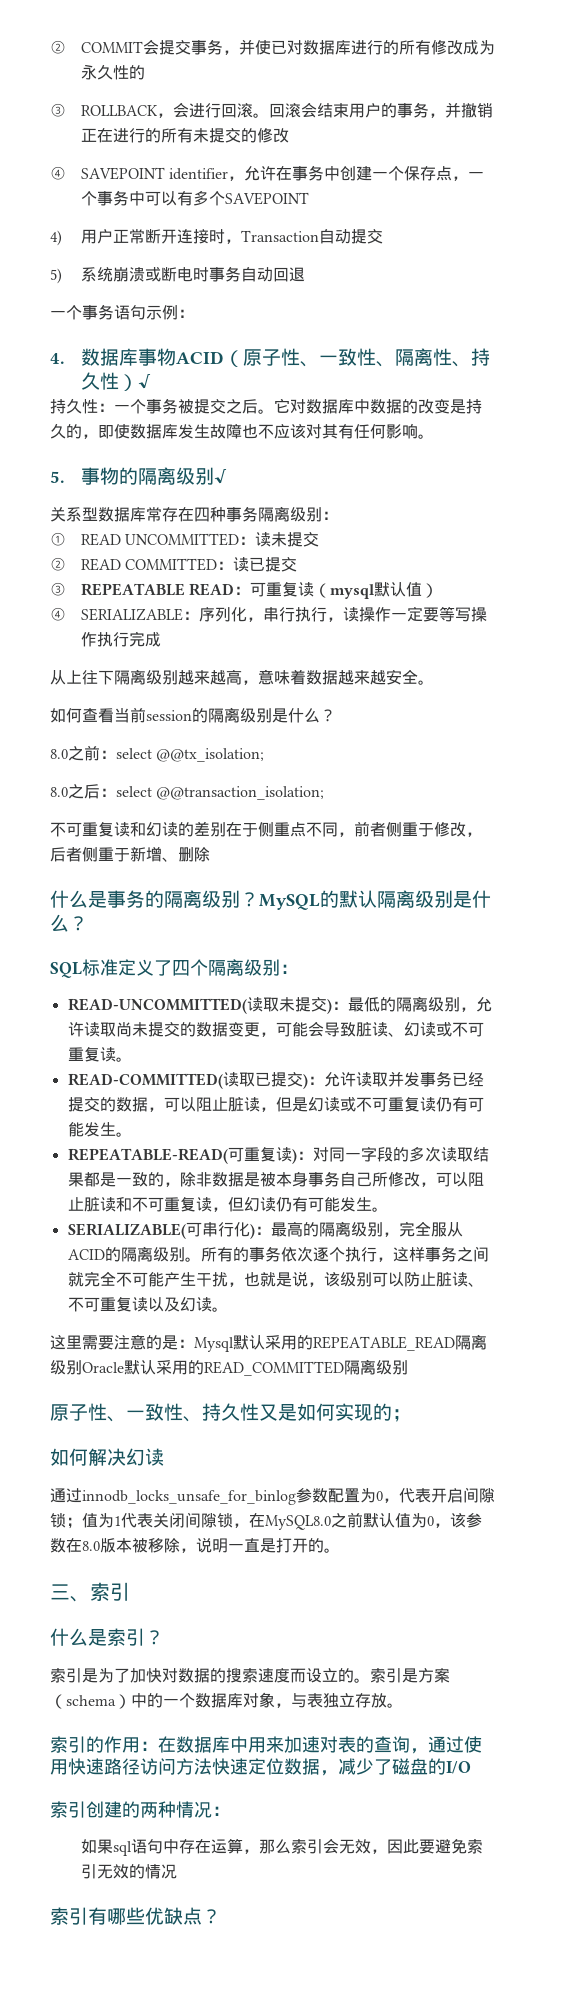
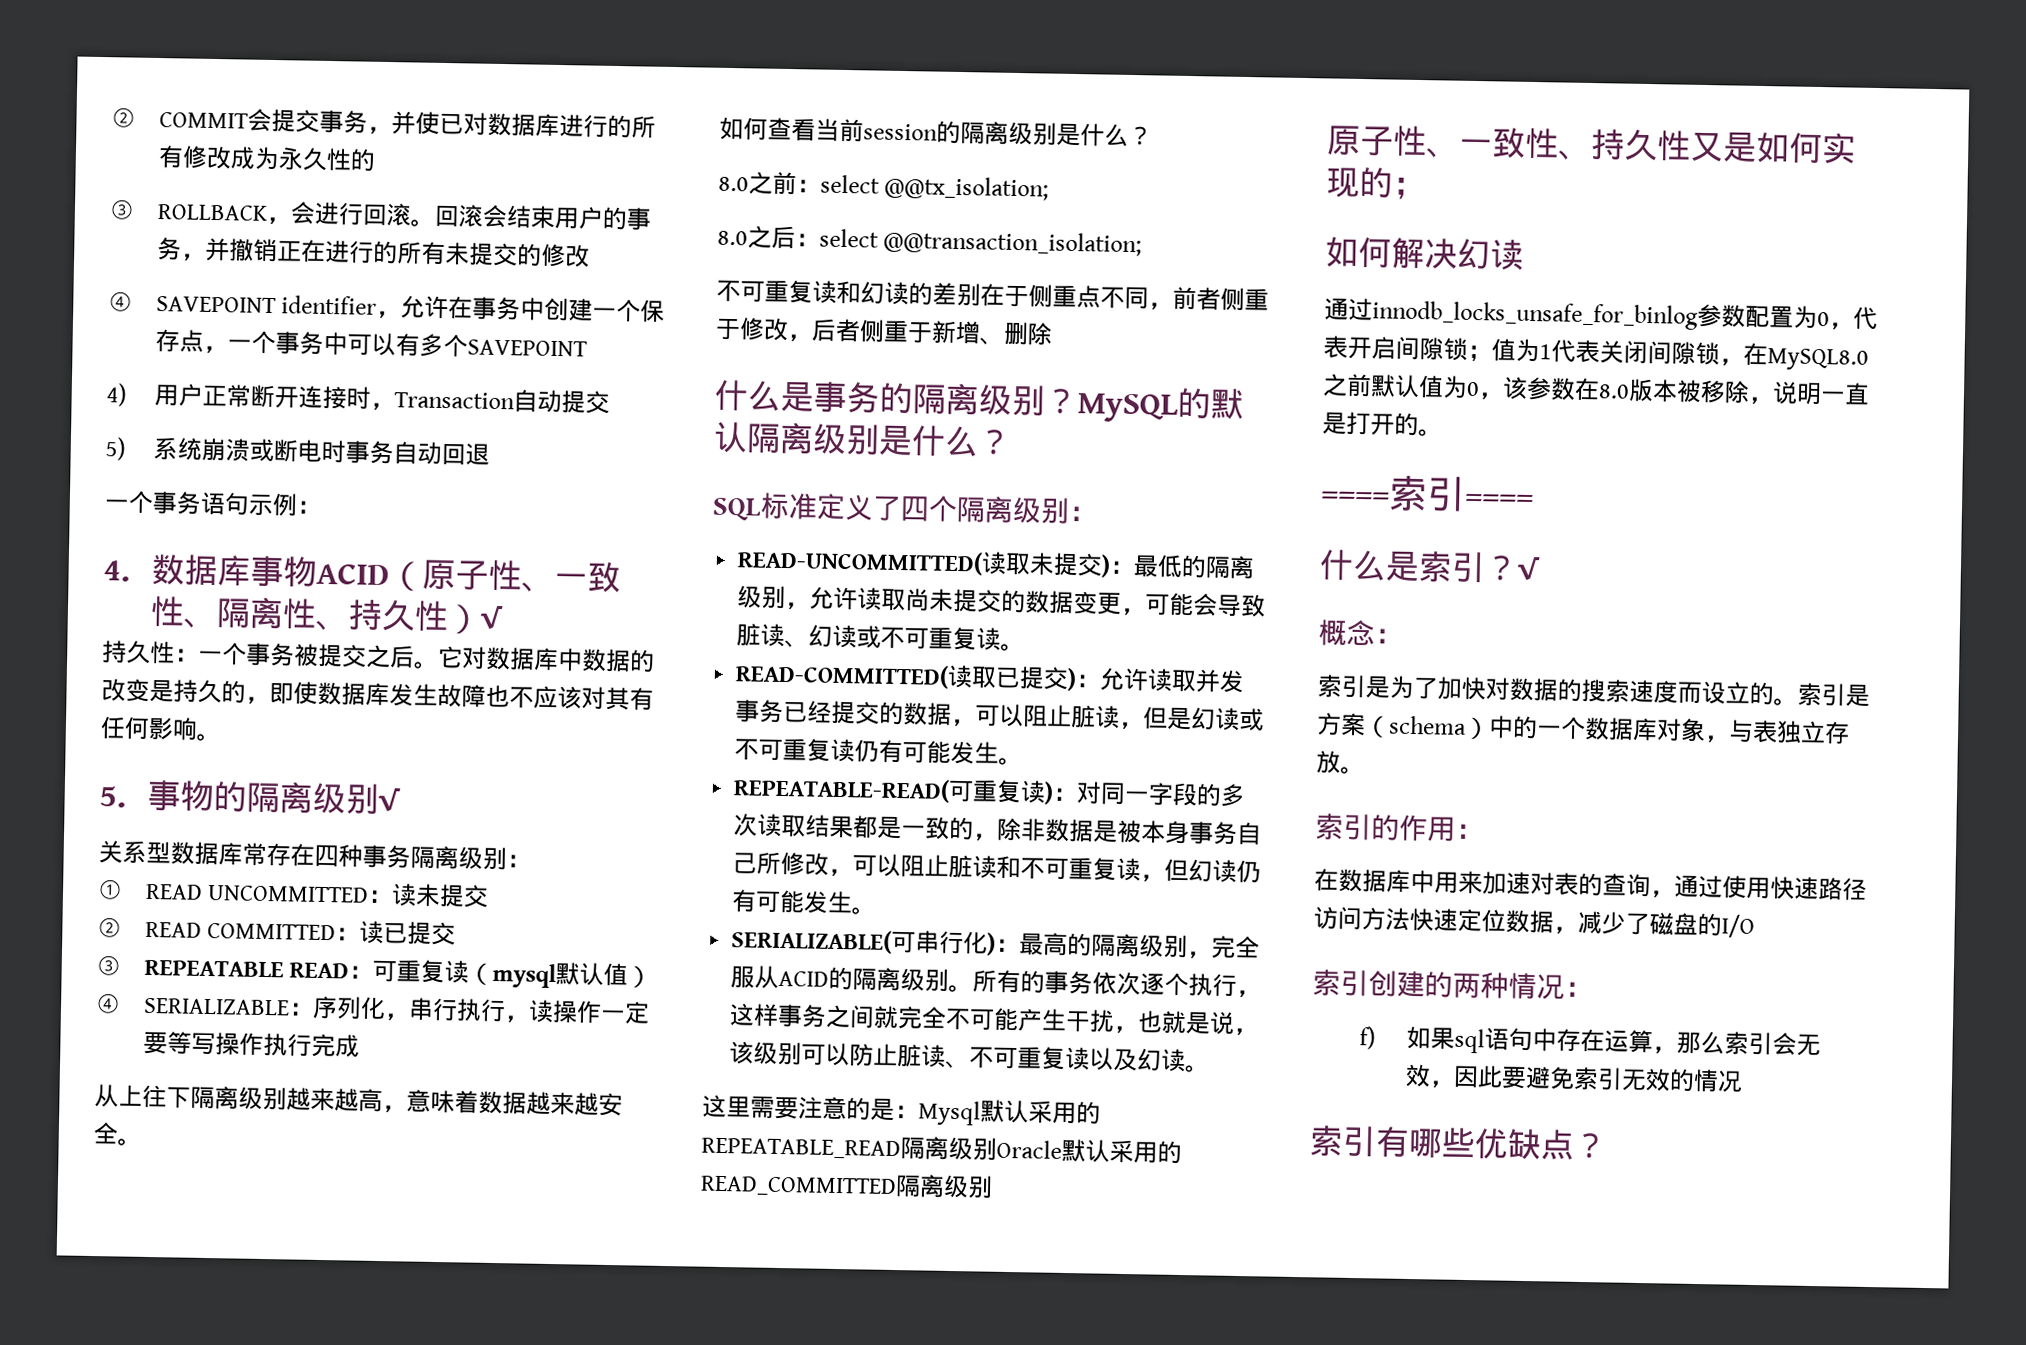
- 三、索引
+ ====索引====
- 什么是索引？
+ 什么是索引？√
+ 概念：
- 索引的作用：在数据库中用来加速对表的查询，通过使用快速路径访问方法快速定位数据，减少了磁盘的I/O
+ 索引的作用：
+ 在数据库中用来加速对表的查询，通过使用快速路径访问方法快速定位数据，减少了磁盘的I/O
- 如果sql语句中存在运算，那么索引会无效，因此要避免索引无效的情况
+ f)如果sql语句中存在运算，那么索引会无效，因此要避免索引无效的情况

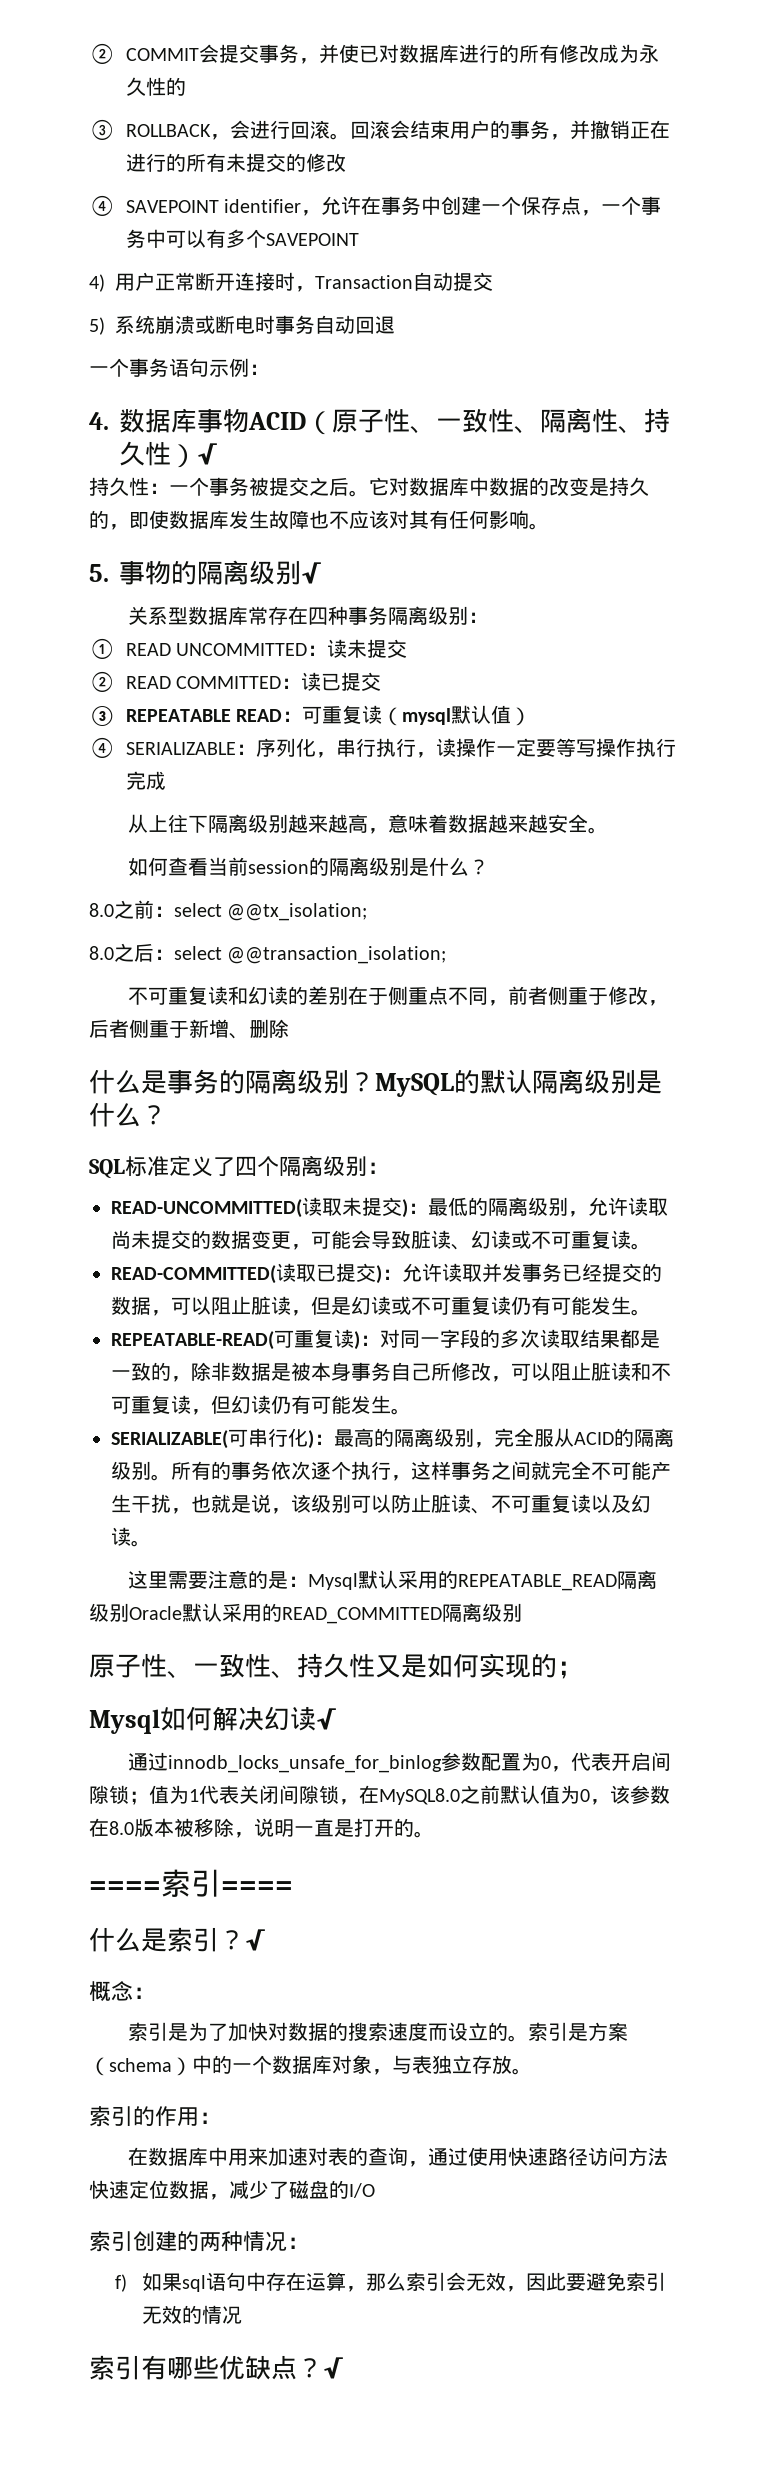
- 如何解决幻读
+ Mysql如何解决幻读√
- 索引有哪些优缺点？
+ 索引有哪些优缺点？√

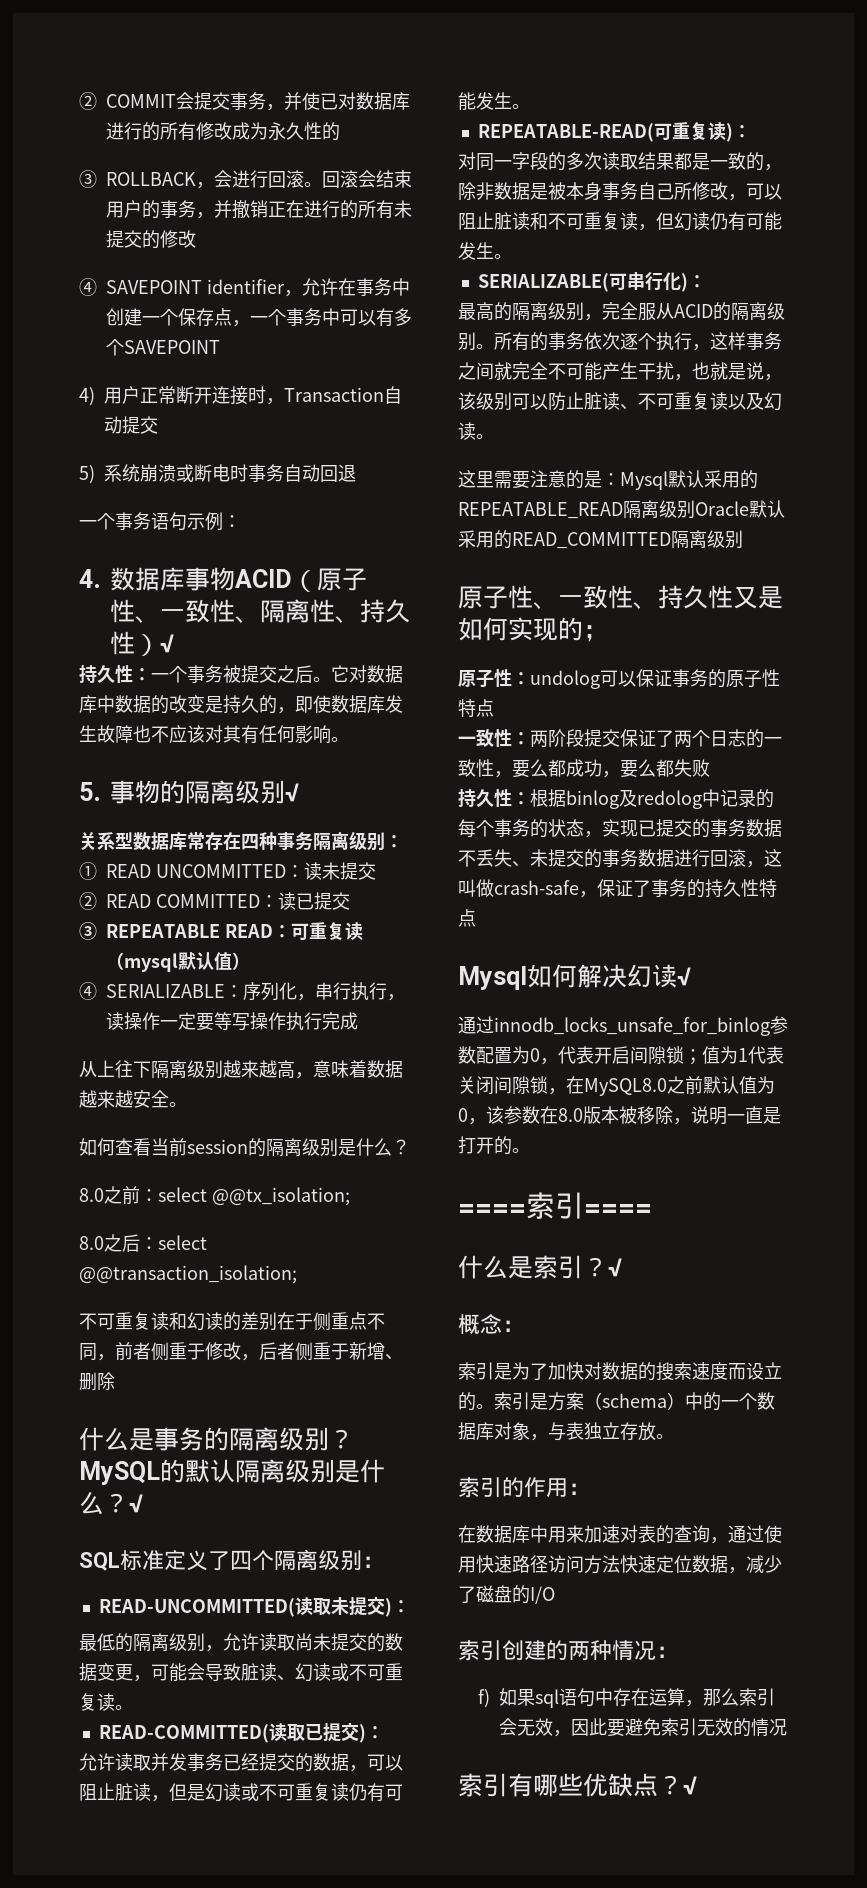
- MySQL的默认隔离级别是什么？
+ MySQL的默认隔离级别是什么？√
- READ-UNCOMMITTED(读取未提交)：最低的隔离级别，允许读取尚未提交的数据变更，可能会导致脏读、幻读或不可重复读。
+ READ-UNCOMMITTED(读取未提交)：
+ 最低的隔离级别，允许读取尚未提交的数据变更，可能会导致脏读、幻读或不可重复读。
- READ-COMMITTED(读取已提交)：允许读取并发事务已经提交的数据，可以阻止脏读，但是幻读或不可重复读仍有可能发生。
+ READ-COMMITTED(读取已提交)：
+ 允许读取并发事务已经提交的数据，可以阻止脏读，但是幻读或不可重复读仍有可能发生。
- REPEATABLE-READ(可重复读)：对同一字段的多次读取结果都是一致的，除非数据是被本身事务自己所修改，可以阻止脏读和不可重复读，但幻读仍有可能发生。
+ REPEATABLE-READ(可重复读)：
+ 对同一字段的多次读取结果都是一致的，除非数据是被本身事务自己所修改，可以阻止脏读和不可重复读，但幻读仍有可能发生。
- SERIALIZABLE(可串行化)：最高的隔离级别，完全服从ACID的隔离级别。
+ SERIALIZABLE(可串行化)：
+ 最高的隔离级别，完全服从ACID的隔离级别。
+ 原子性：undolog可以保证事务的原子性特点
+ 一致性：两阶段提交保证了两个日志的一致性，要么都成功，要么都失败
+ 持久性：根据binlog及redolog中记录的每个事务的状态，实现已提交的事务数据不丢失、未提交的事务数据进行回滚，这叫做crash-safe，保证了事务的持久性特点

